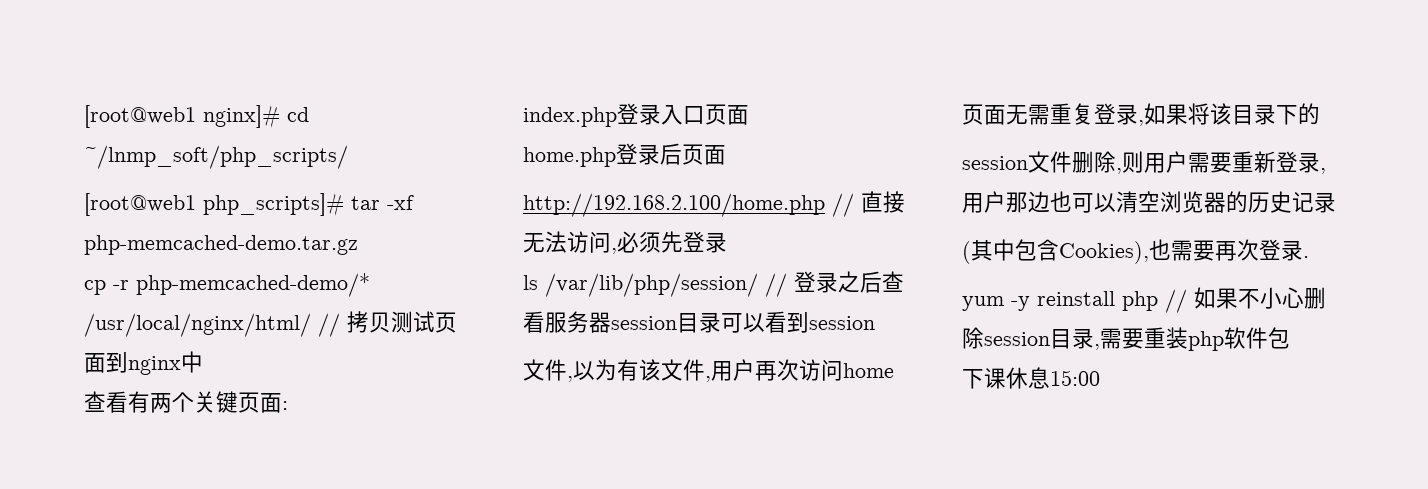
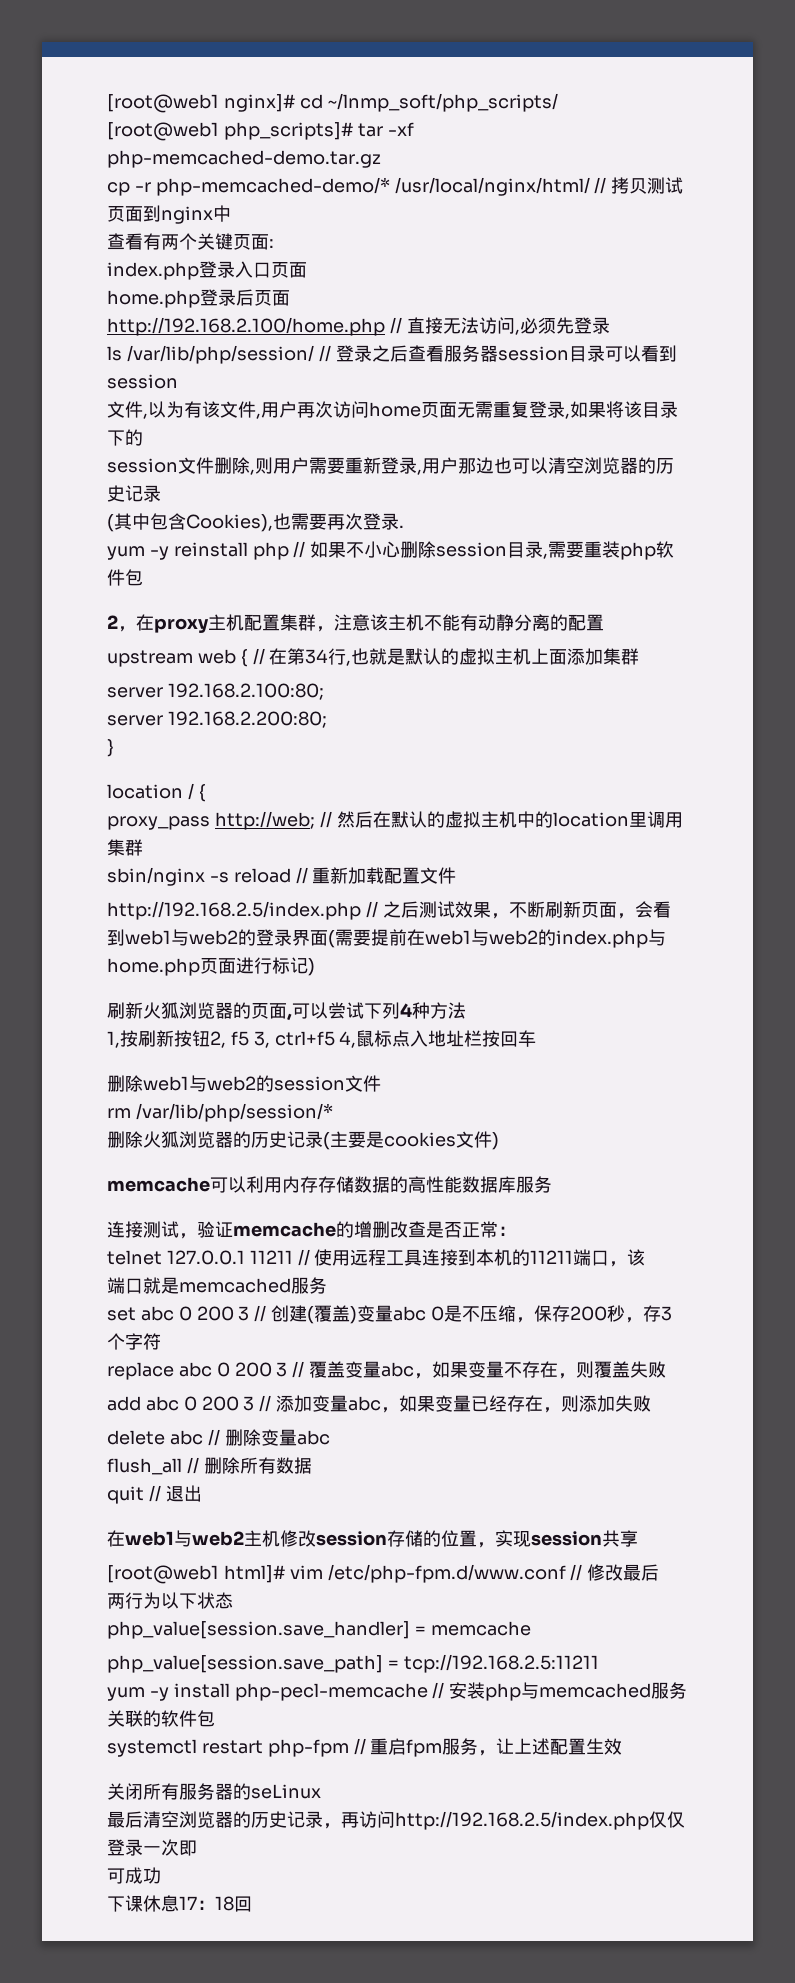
+ 2，在proxy主机配置集群，注意该主机不能有动静分离的配置
+ upstream web { // 在第34行,也就是默认的虚拟主机上面添加集群
+ server 192.168.2.100:80;
+ server 192.168.2.200:80;
+ }
+ location / {
+ proxy_pass http://web; // 然后在默认的虚拟主机中的location里调用集群
+ sbin/nginx -s reload // 重新加载配置文件
+ http://192.168.2.5/index.php // 之后测试效果，不断刷新页面，会看到web1与web2的登录界面(需要提前在web1与web2的index.php与home.php页面进行标记)
+ 刷新火狐浏览器的页面,可以尝试下列4种方法
+ 1,按刷新按钮2, f5 3, ctrl+f5 4,鼠标点入地址栏按回车
+ 删除web1与web2的session文件
+ rm /var/lib/php/session/*
+ 删除火狐浏览器的历史记录(主要是cookies文件)
+ memcache可以利用内存存储数据的高性能数据库服务
+ 连接测试，验证memcache的增删改查是否正常：
+ telnet 127.0.0.1 11211 // 使用远程工具连接到本机的11211端口，该
+ 端口就是memcached服务
+ set abc 0 200 3 // 创建(覆盖)变量abc 0是不压缩，保存200秒，存3个字符
+ replace abc 0 200 3 // 覆盖变量abc，如果变量不存在，则覆盖失败
+ add abc 0 200 3 // 添加变量abc，如果变量已经存在，则添加失败
+ delete abc // 删除变量abc
+ flush_all // 删除所有数据
+ quit // 退出
+ 在web1与web2主机修改session存储的位置，实现session共享
+ [root@web1 html]# vim /etc/php-fpm.d/www.conf // 修改最后
+ 两行为以下状态
+ php_value[session.save_handler] = memcache
+ php_value[session.save_path] = tcp://192.168.2.5:11211
+ yum -y install php-pecl-memcache // 安装php与memcached服务关联的软件包
+ systemctl restart php-fpm // 重启fpm服务，让上述配置生效
+ 关闭所有服务器的seLinux
+ 最后清空浏览器的历史记录，再访问http://192.168.2.5/index.php仅仅登录一次即
+ 可成功
- 下课休息15:00
+ 下课休息17：18回

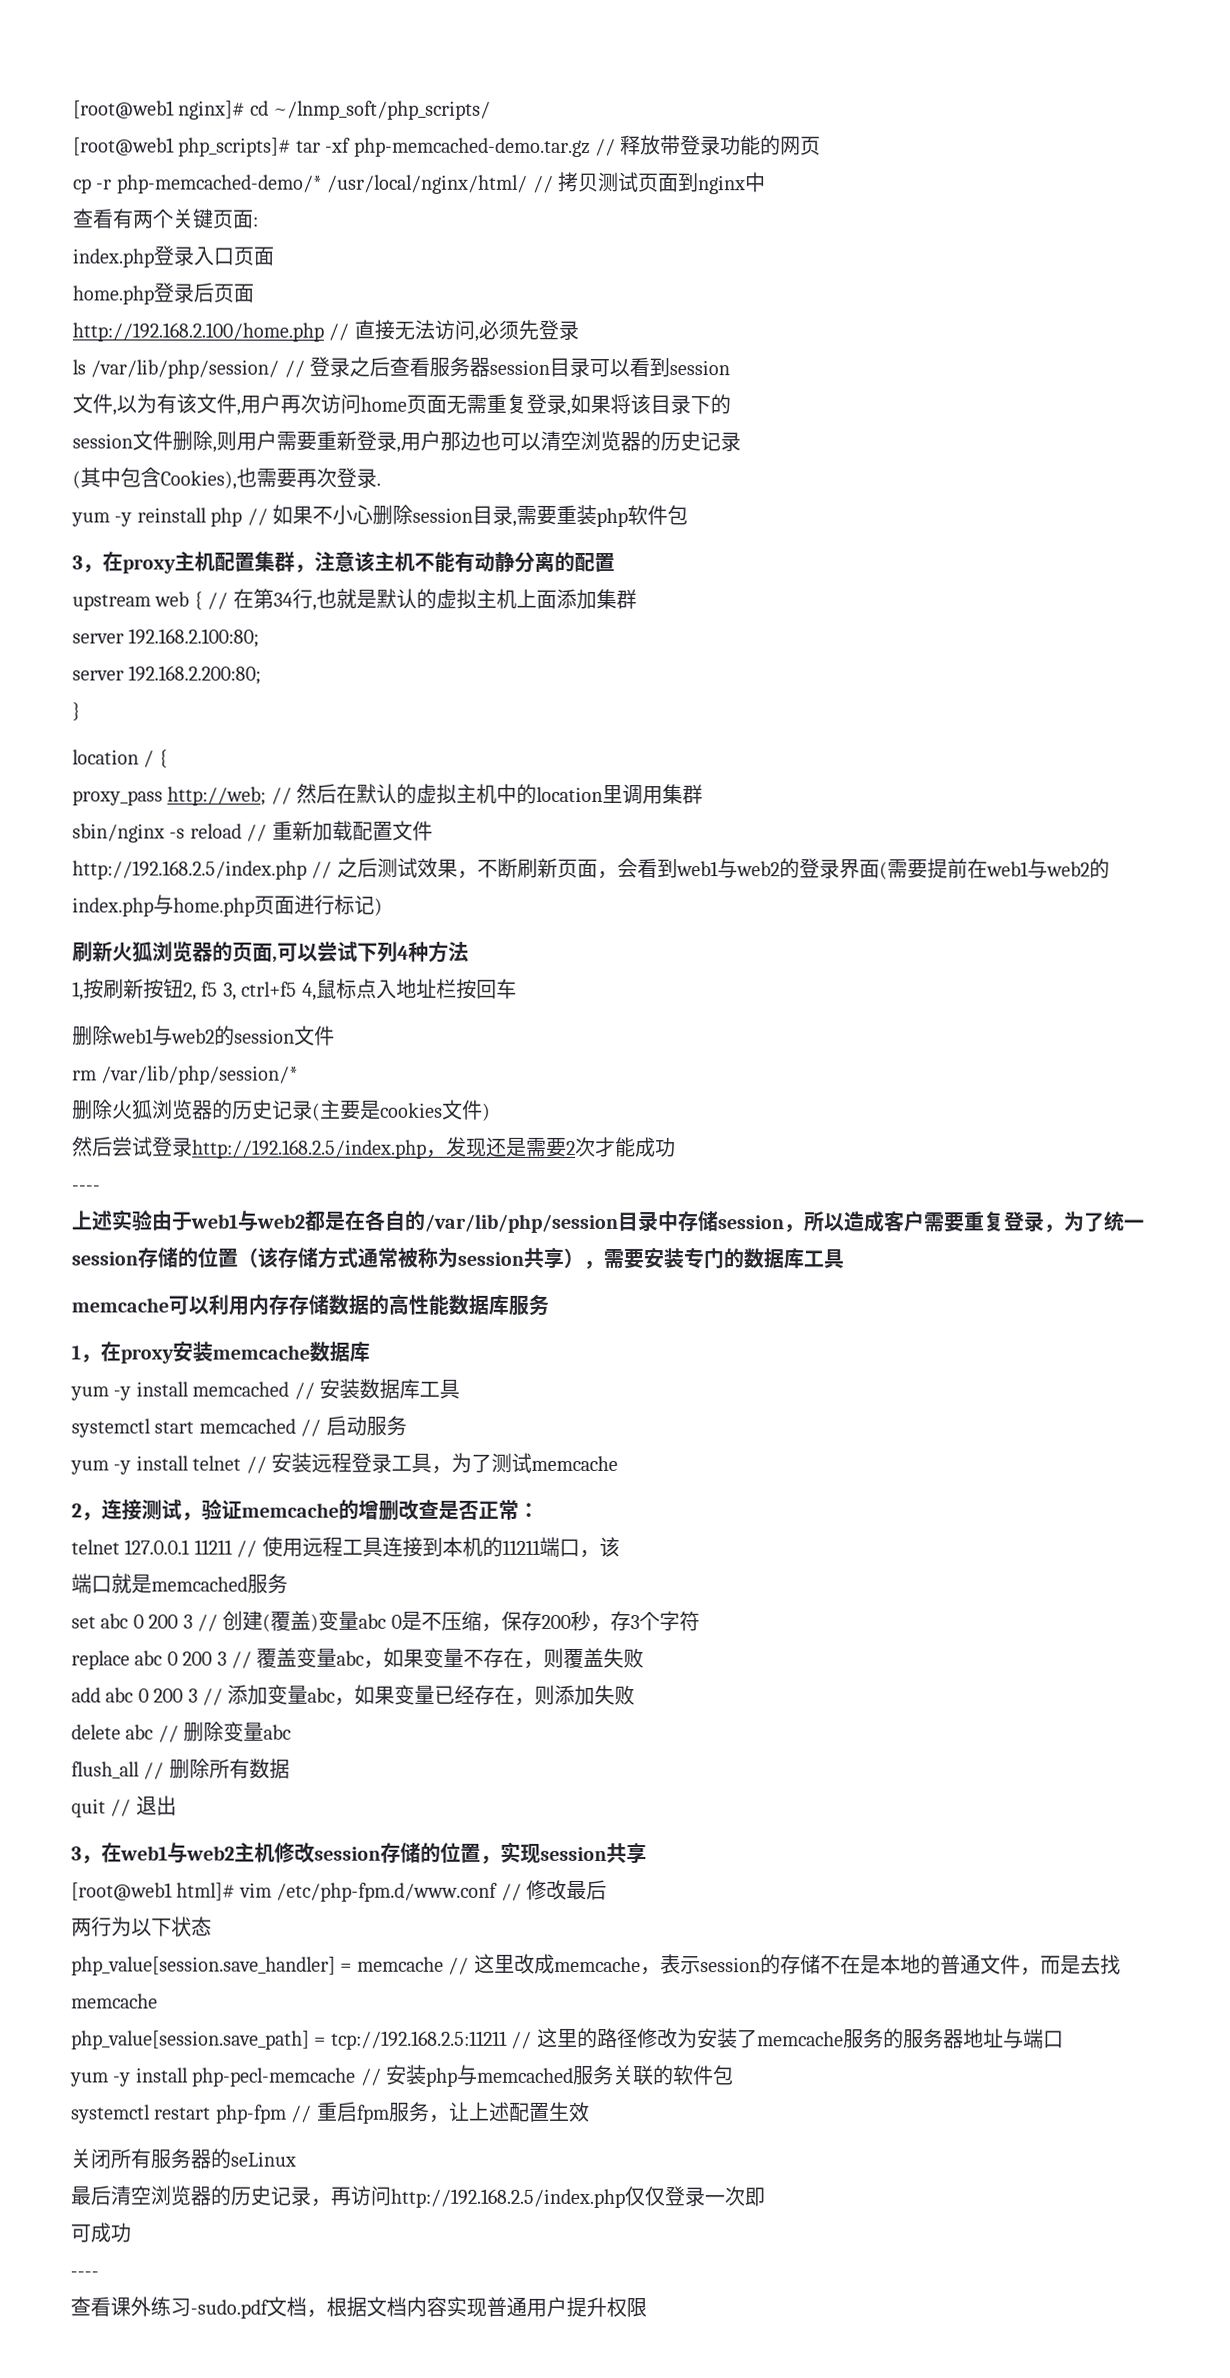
- [root@web1 php_scripts]# tar -xf php-memcached-demo.tar.gz
+ [root@web1 php_scripts]# tar -xf php-memcached-demo.tar.gz // 释放带登录功能的网页
- 2，在proxy主机配置集群，注意该主机不能有动静分离的配置
+ 3，在proxy主机配置集群，注意该主机不能有动静分离的配置
+ 然后尝试登录http://192.168.2.5/index.php，发现还是需要2次才能成功
+ ----
+ 上述实验由于web1与web2都是在各自的/var/lib/php/session目录中存储session，所以造成客户需要重复登录，为了统一session存储的位置（该存储方式通常被称为session共享），需要安装专门的数据库工具
- 连接测试，验证memcache的增删改查是否正常：
+ 1，在proxy安装memcache数据库
+ yum -y install memcached // 安装数据库工具
+ systemctl start memcached // 启动服务
+ yum -y install telnet // 安装远程登录工具，为了测试memcache
+ 2，连接测试，验证memcache的增删改查是否正常：
- 在web1与web2主机修改session存储的位置，实现session共享
+ 3，在web1与web2主机修改session存储的位置，实现session共享
- php_value[session.save_handler] = memcache
- php_value[session.save_path] = tcp://192.168.2.5:11211
+ php_value[session.save_handler] = memcache // 这里改成memcache，表示session的存储不在是本地的普通文件，而是去找memcache
+ php_value[session.save_path] = tcp://192.168.2.5:11211 // 这里的路径修改为安装了memcache服务的服务器地址与端口
  可成功
- 下课休息17：18回
+ ----
+ 查看课外练习-sudo.pdf文档，根据文档内容实现普通用户提升权限

